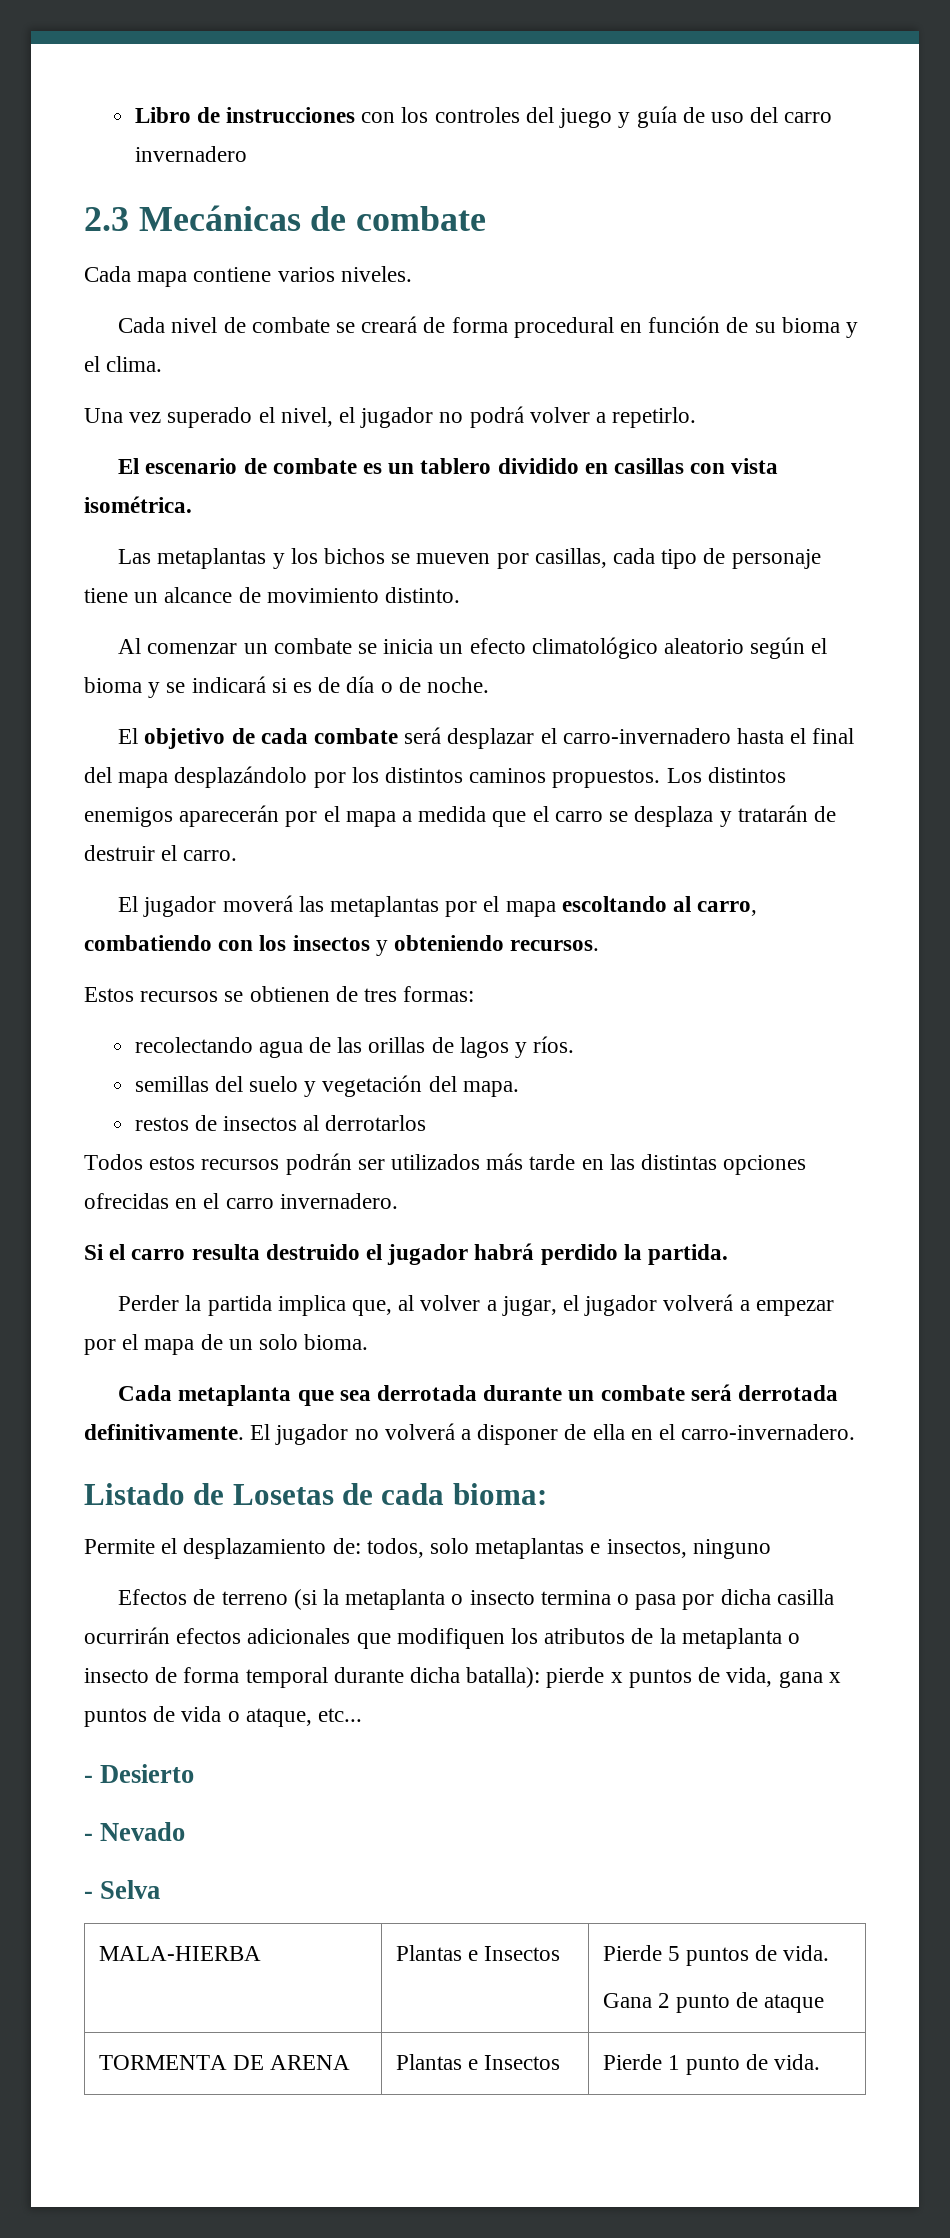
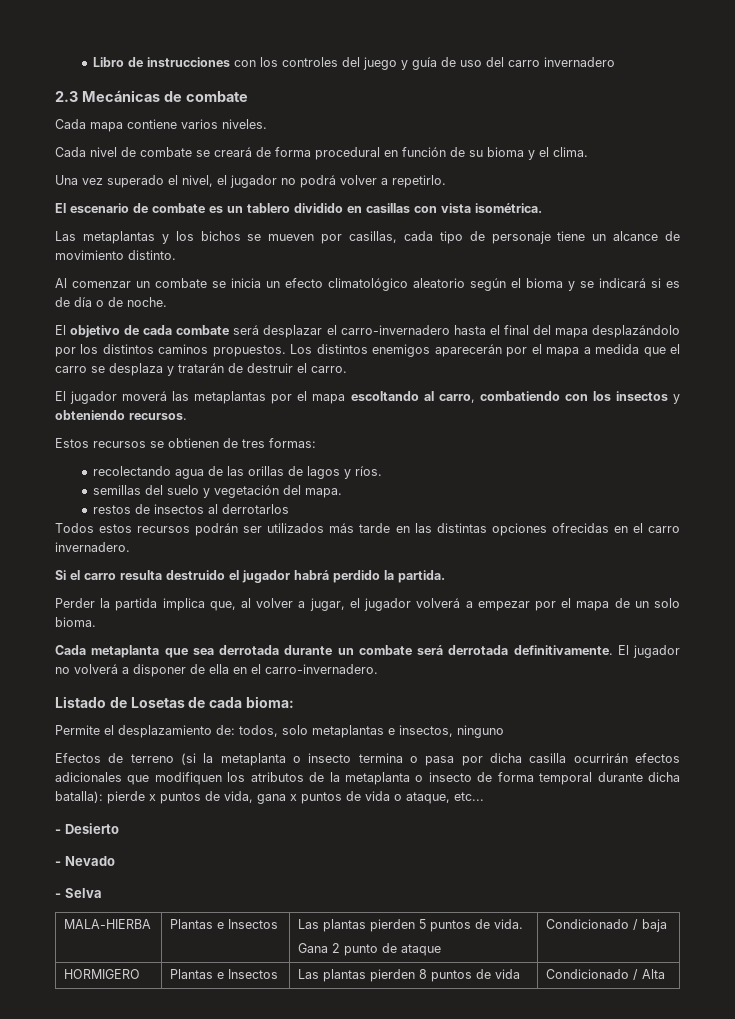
- MALA-HIERBA | Plantas e Insectos | Pierde 5 puntos de vida.
- Gana 2 punto de ataque
- TORMENTA DE ARENA | Plantas e Insectos | Pierde 1 punto de vida.
+ MALA-HIERBA | Plantas e Insectos | Las plantas pierden 5 puntos de vida.
+ Gana 2 punto de ataque | Condicionado / baja
+ HORMIGERO | Plantas e Insectos | Las plantas pierden 8 puntos de vida | Condicionado / Alta

